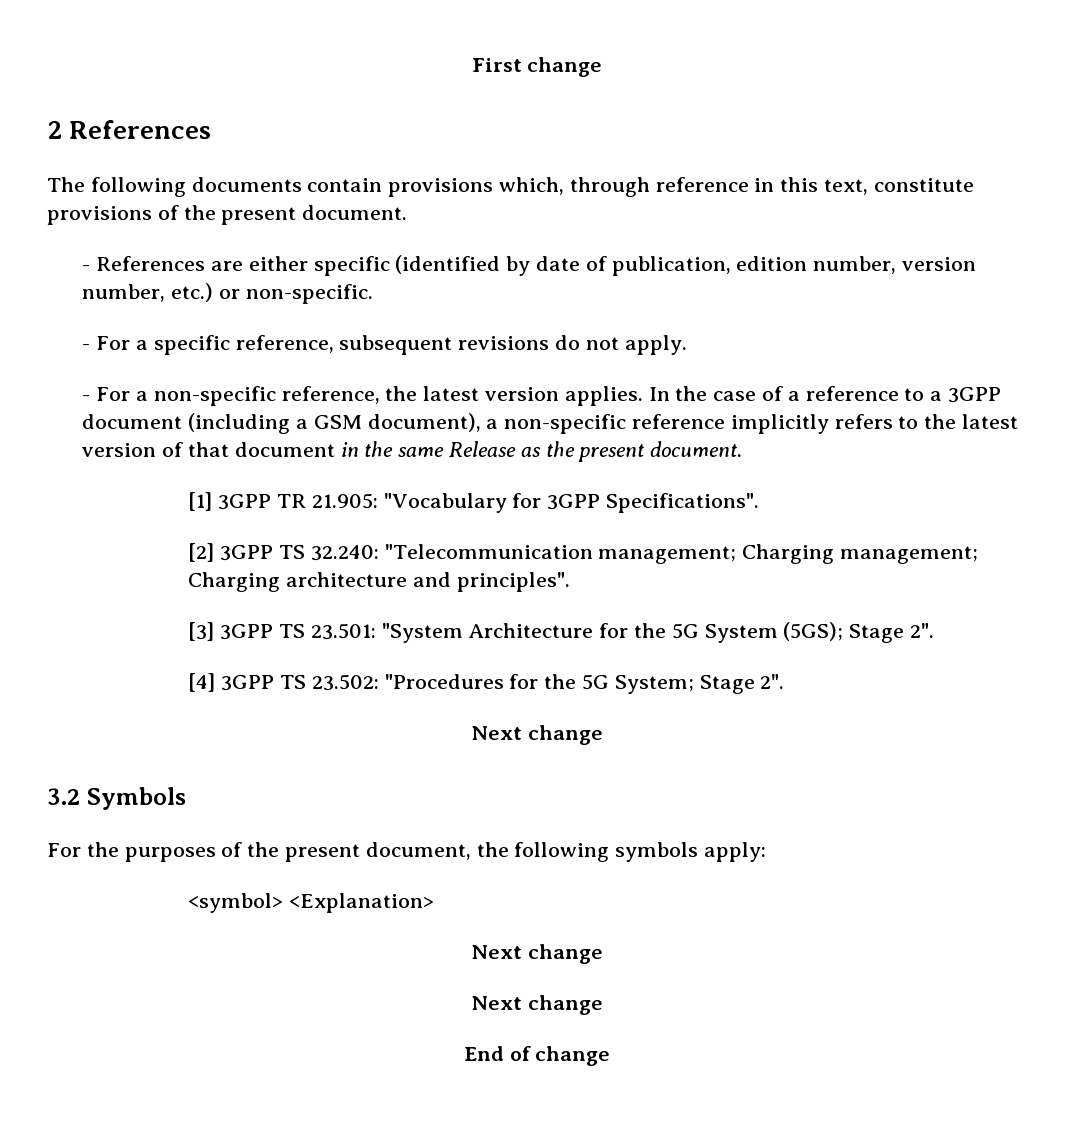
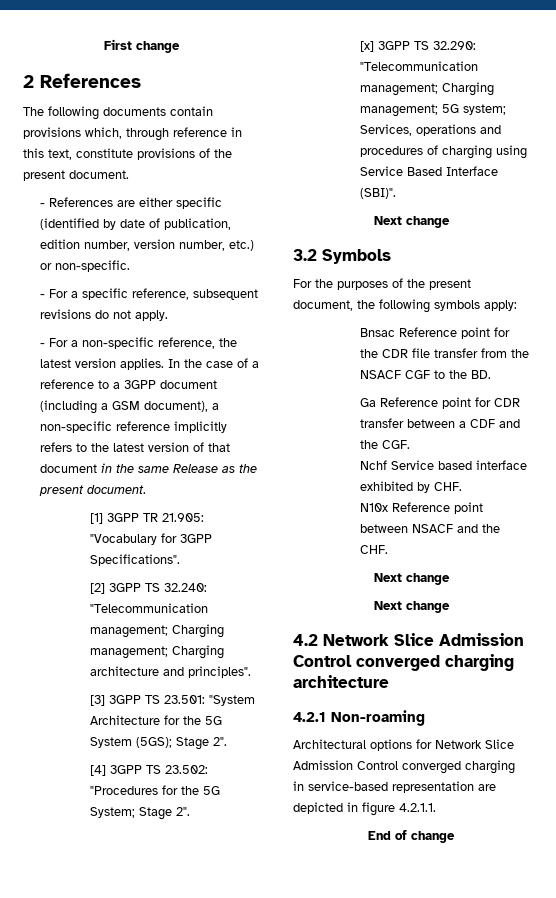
+ [x] 3GPP TS 32.290: "Telecommunication management; Charging management; 5G system; Services, operations and procedures of charging using Service Based Interface (SBI)".
- <symbol> <Explanation>
+ Bnsac Reference point for the CDR file transfer from the NSACF CGF to the BD.
+ Ga Reference point for CDR transfer between a CDF and the CGF.
+ Nchf Service based interface exhibited by CHF.
+ N10x Reference point between NSACF and the CHF.
  Next change
  Next change
+ 4.2 Network Slice Admission Control converged charging architecture
+ 4.2.1 Non-roaming
+ Architectural options for Network Slice Admission Control converged charging in service-based representation are depicted in figure 4.2.1.1.

